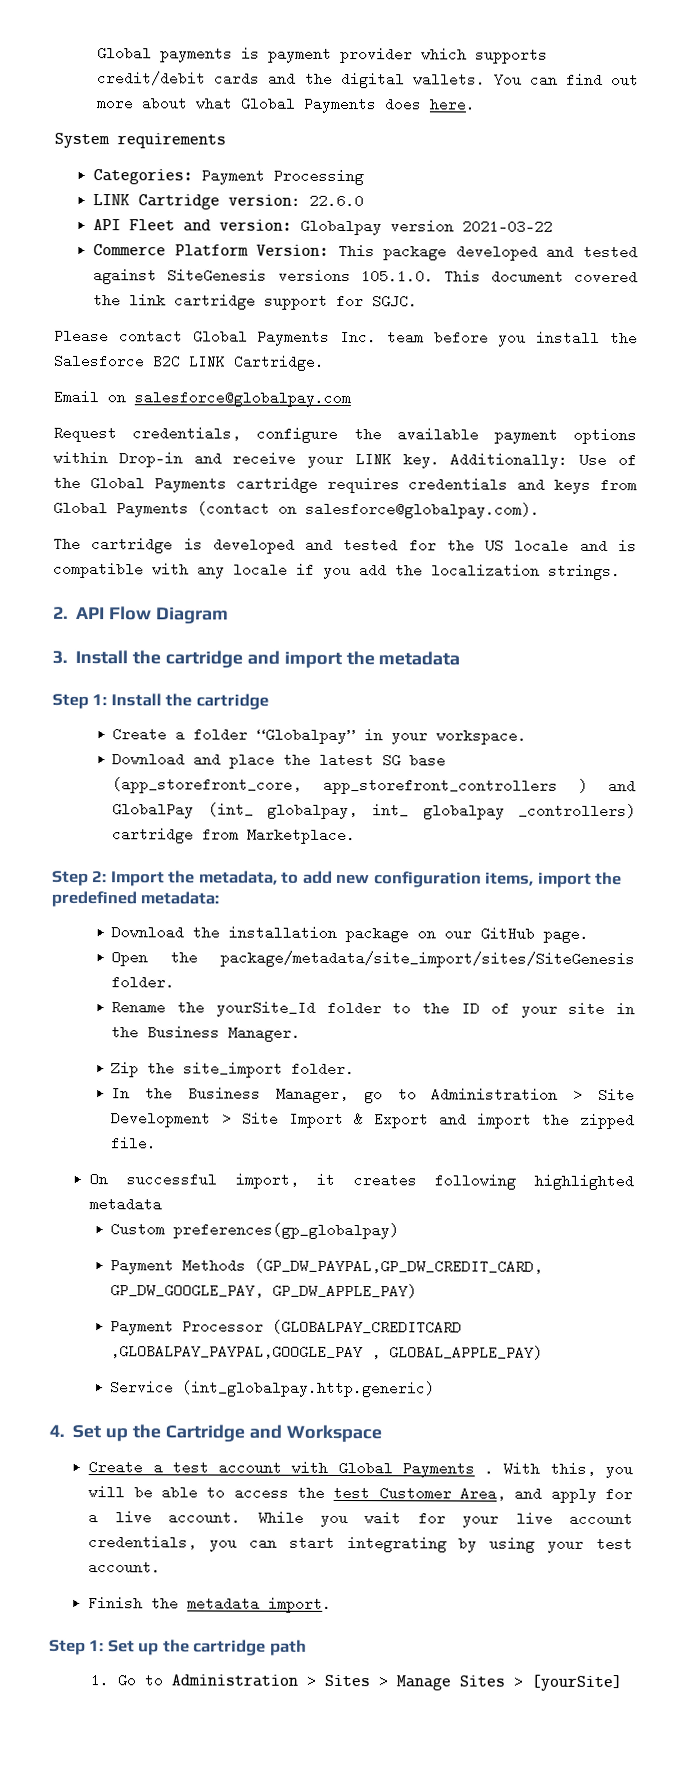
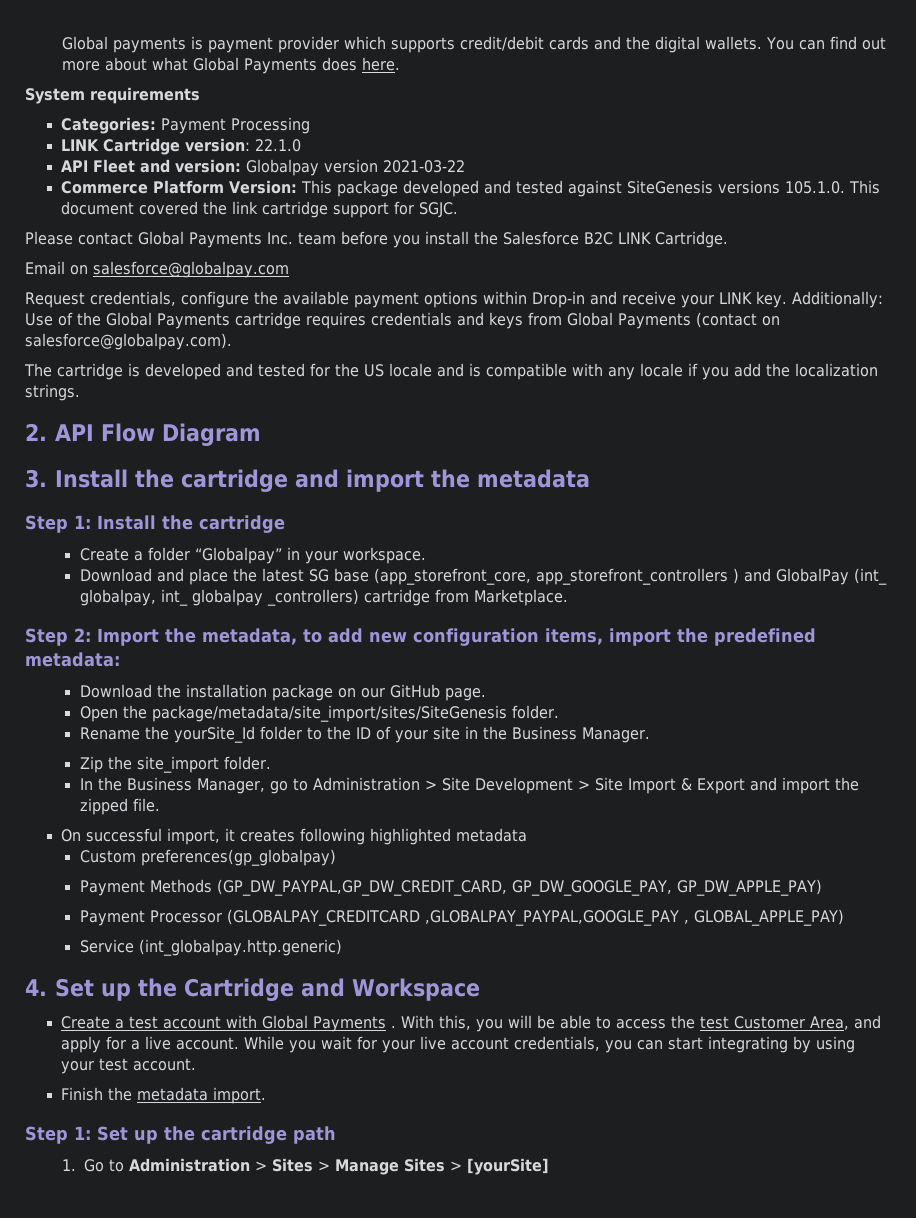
- LINK Cartridge version: 22.6.0
+ LINK Cartridge version: 22.1.0

